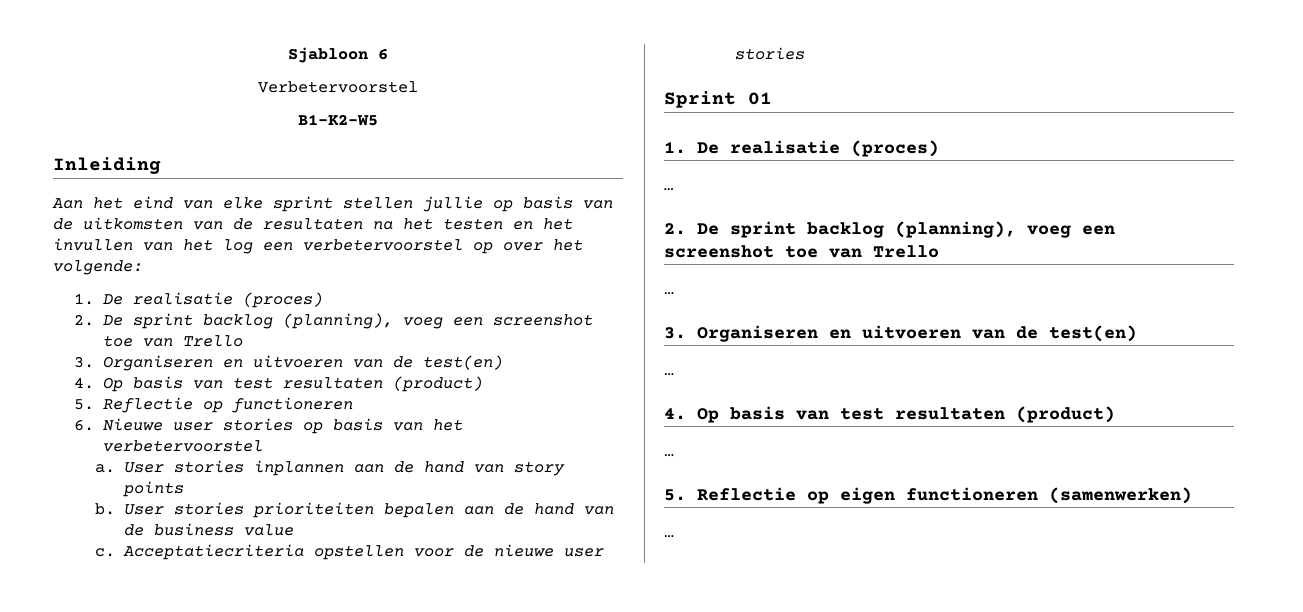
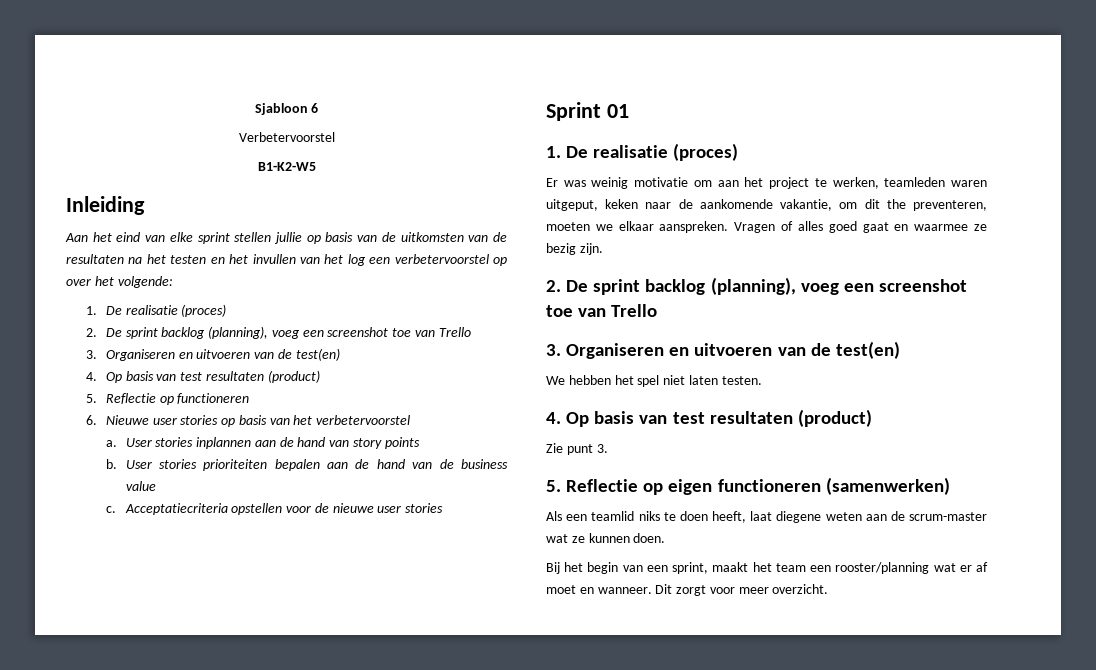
  Sprint 01
  1. De realisatie (proces)
- …
+ Er was weinig motivatie om aan het project te werken, teamleden waren uitgeput, keken naar de aankomende vakantie, om dit the preventeren, moeten we elkaar aanspreken. Vragen of alles goed gaat en waarmee ze bezig zijn.
  2. De sprint backlog (planning), voeg een screenshot toe van Trello
- …
  3. Organiseren en uitvoeren van de test(en)
- …
+ We hebben het spel niet laten testen.
  4. Op basis van test resultaten (product)
- …
+ Zie punt 3.
  5. Reflectie op eigen functioneren (samenwerken)
- …
+ Als een teamlid niks te doen heeft, laat diegene weten aan de scrum-master wat ze kunnen doen.
+ Bij het begin van een sprint, maakt het team een rooster/planning wat er af moet en wanneer. Dit zorgt voor meer overzicht.

